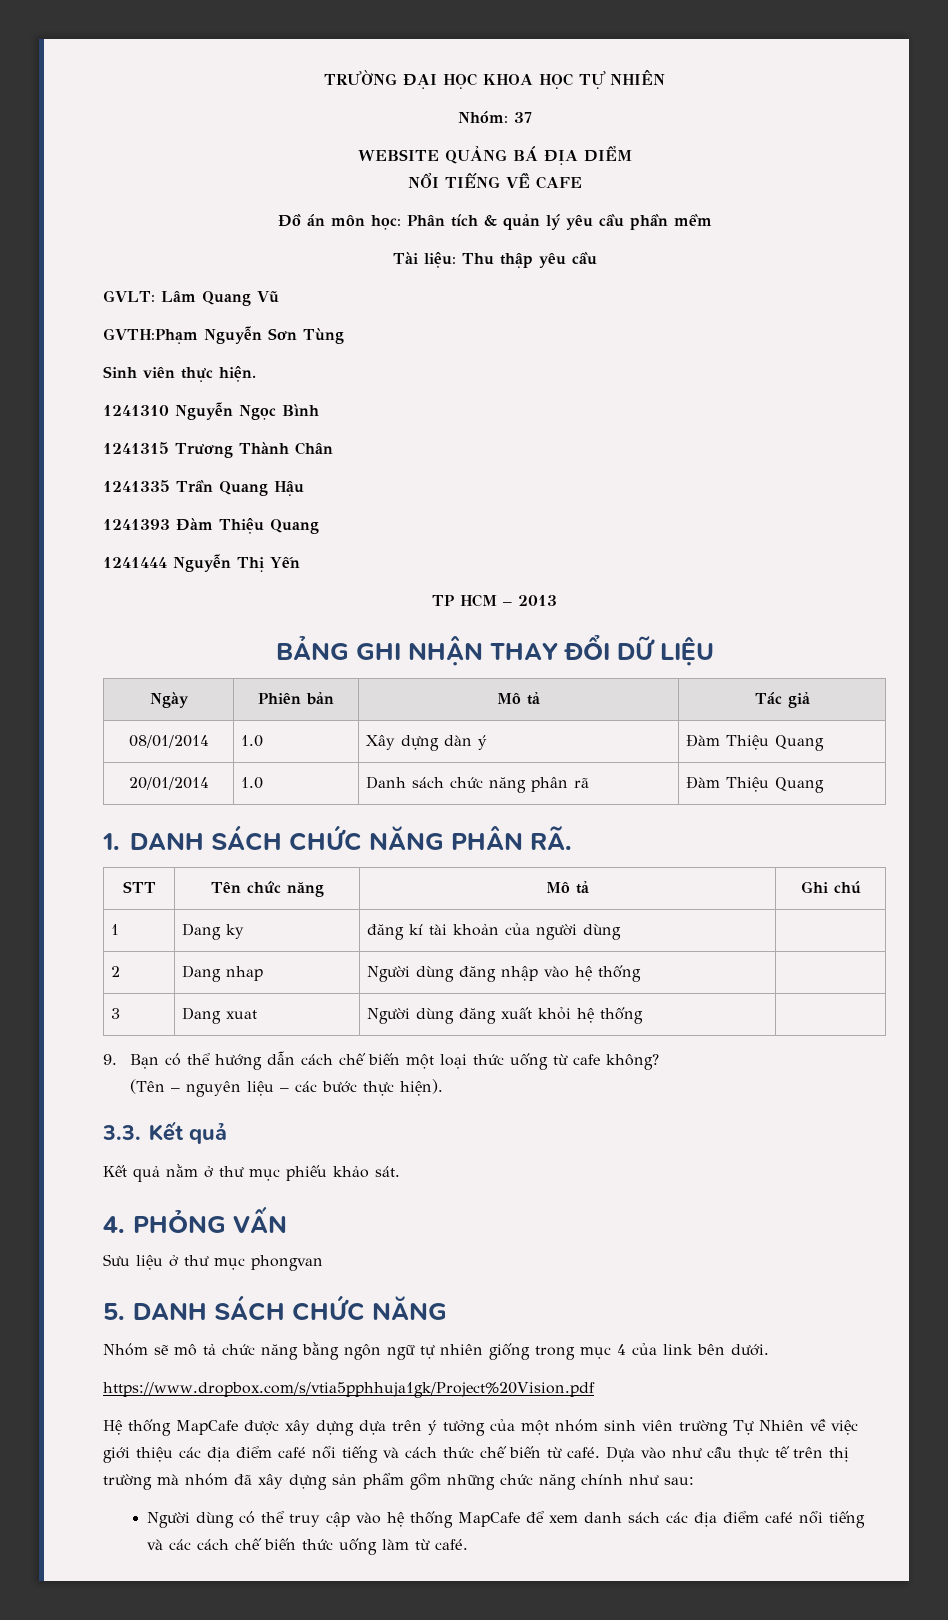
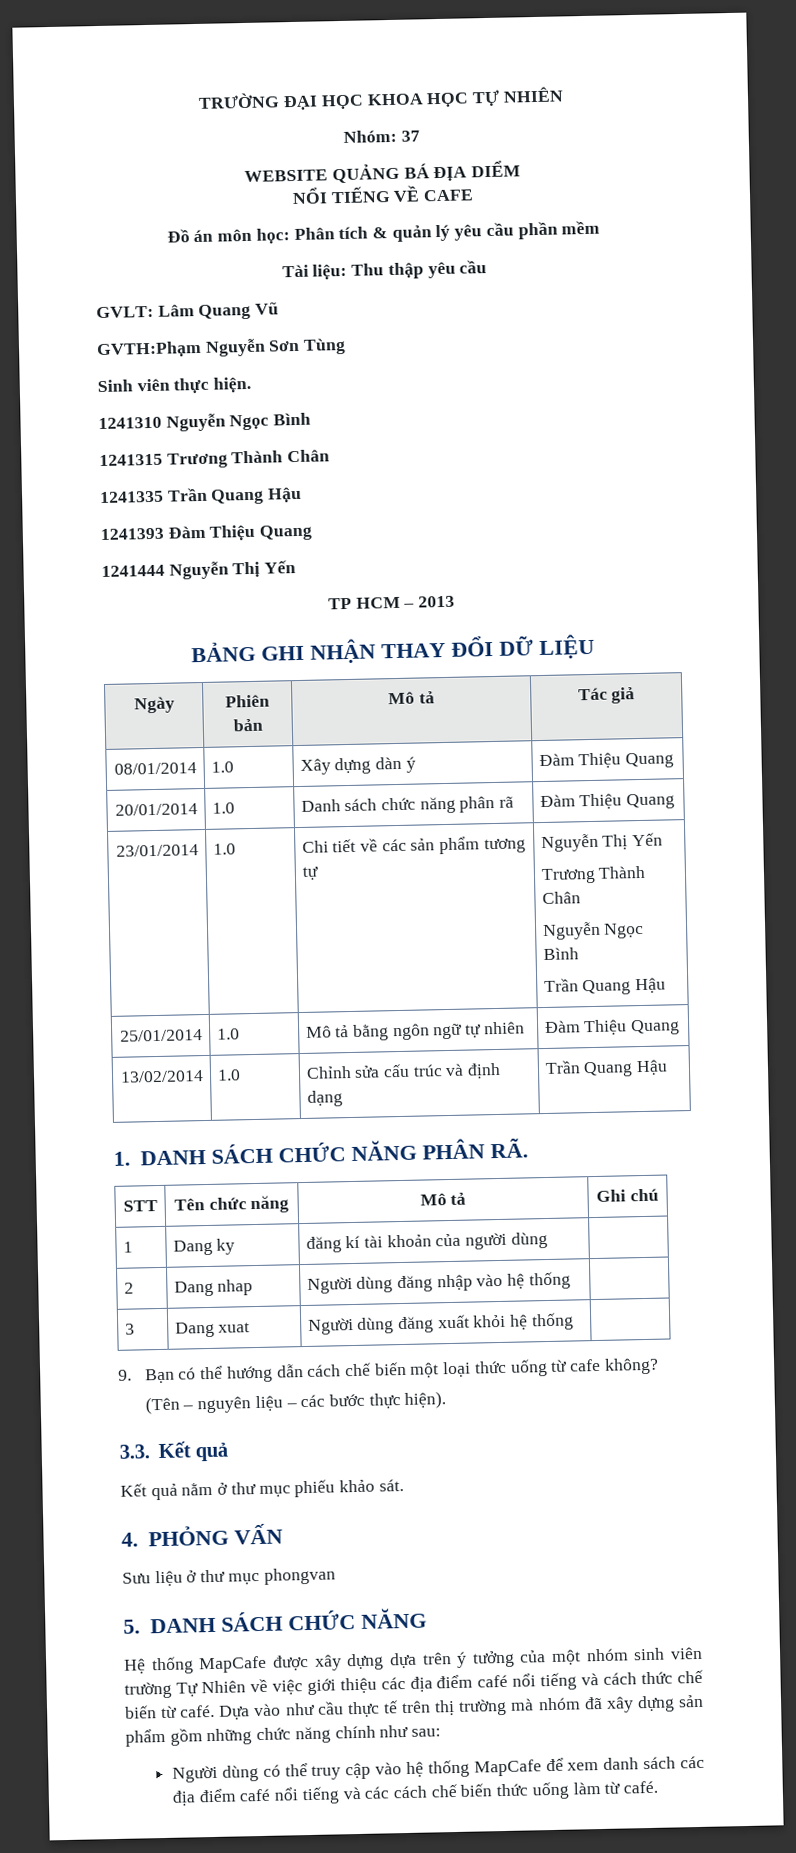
+ 23/01/2014 | 1.0 | Chi tiết về các sản phẩm tương tự | Nguyễn Thị Yến
+ Trương Thành Chân
+ Nguyễn Ngọc Bình
+ Trần Quang Hậu
+ 25/01/2014 | 1.0 | Mô tả bằng ngôn ngữ tự nhiên | Đàm Thiệu Quang
+ 13/02/2014 | 1.0 | Chỉnh sửa cấu trúc và định dạng | Trần Quang Hậu
- Nhóm sẽ mô tả chức năng bằng ngôn ngữ tự nhiên giống trong mục 4 của link bên dưới.
- https://www.dropbox.com/s/vtia5pphhuja1gk/Project%20Vision.pdf

